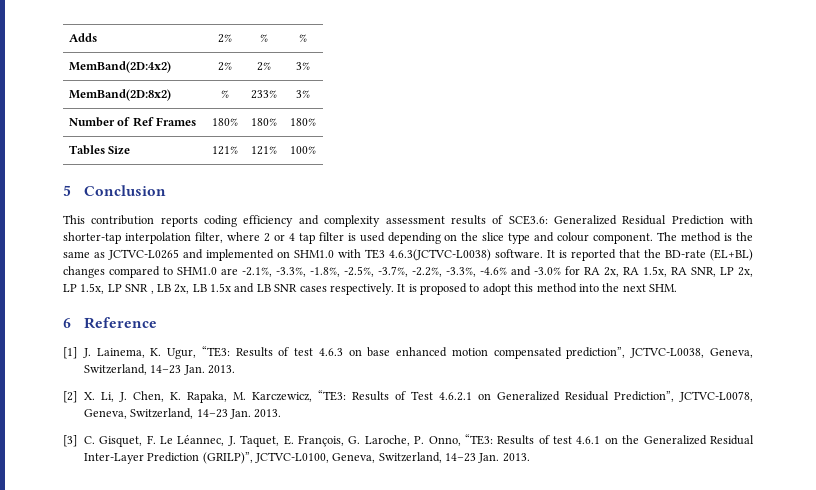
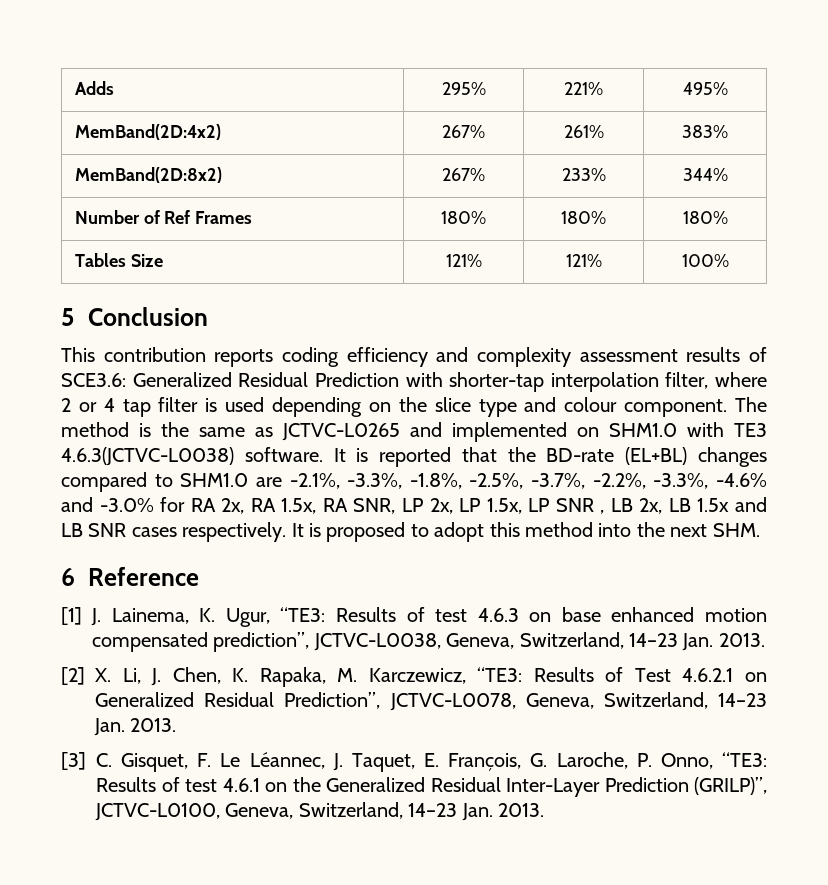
- Adds | 2% | % | %
- MemBand(2D:4x2) | 2% | 2% | 3%
+ Adds | 295% | 221% | 495%
+ MemBand(2D:4x2) | 267% | 261% | 383%
- MemBand(2D:8x2) | % | 233% | 3%
+ MemBand(2D:8x2) | 267% | 233% | 344%

